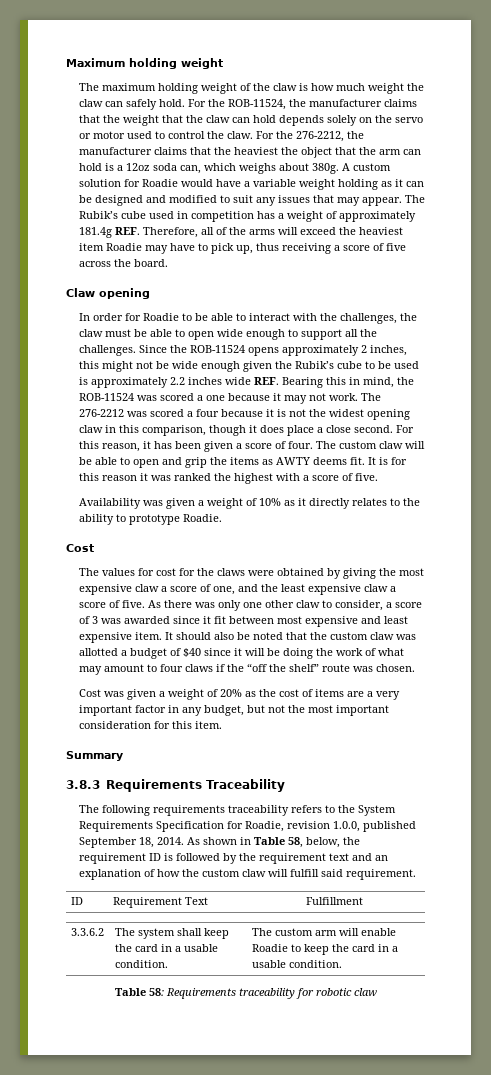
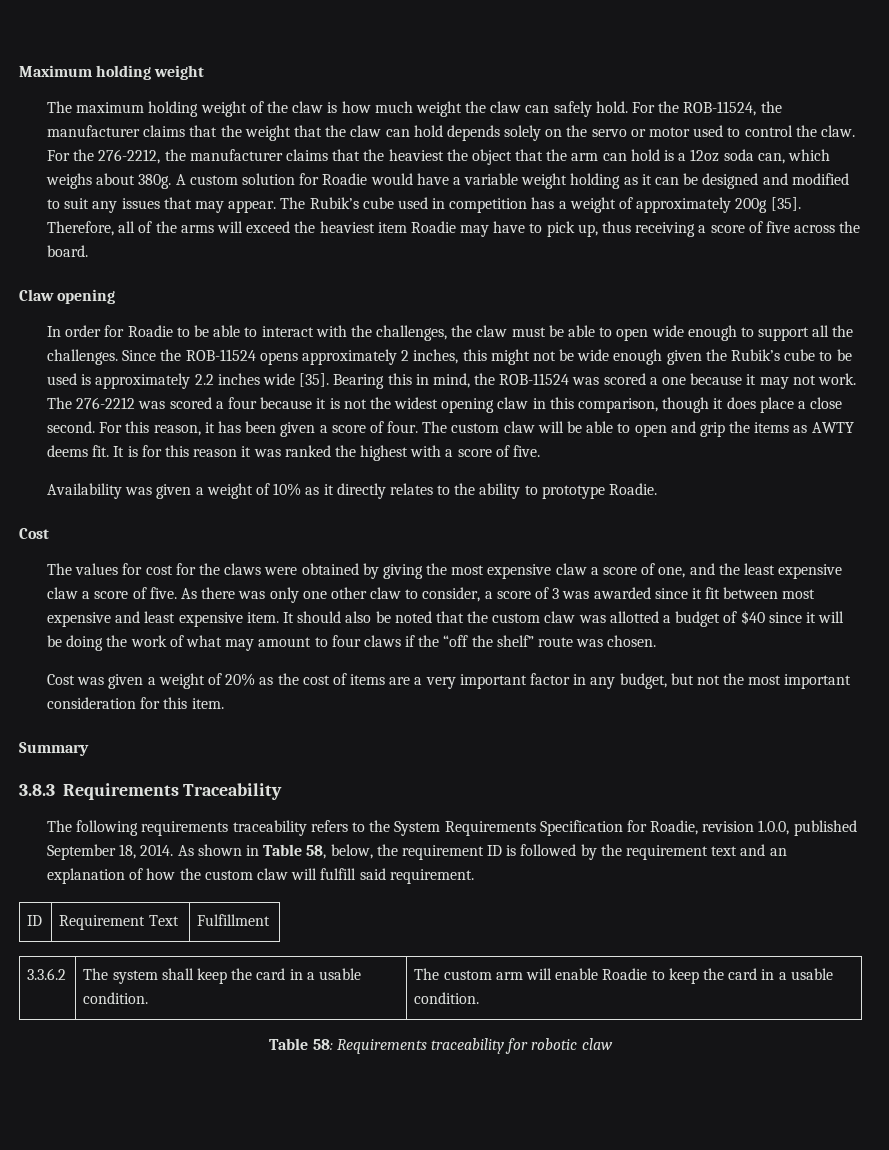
- The Rubik’s cube used in competition has a weight of approximately 181.4g REF. Therefore, all of the arms will exceed the heaviest item Roadie may have to pick up, thus receiving a score of five across the board.
+ The Rubik’s cube used in competition has a weight of approximately 200g [35]. Therefore, all of the arms will exceed the heaviest item Roadie may have to pick up, thus receiving a score of five across the board.
- Since the ROB-11524 opens approximately 2 inches, this might not be wide enough given the Rubik’s cube to be used is approximately 2.2 inches wide REF. Bearing this in mind, the ROB-11524 was scored a one because it may not work.
+ Since the ROB-11524 opens approximately 2 inches, this might not be wide enough given the Rubik’s cube to be used is approximately 2.2 inches wide [35]. Bearing this in mind, the ROB-11524 was scored a one because it may not work.

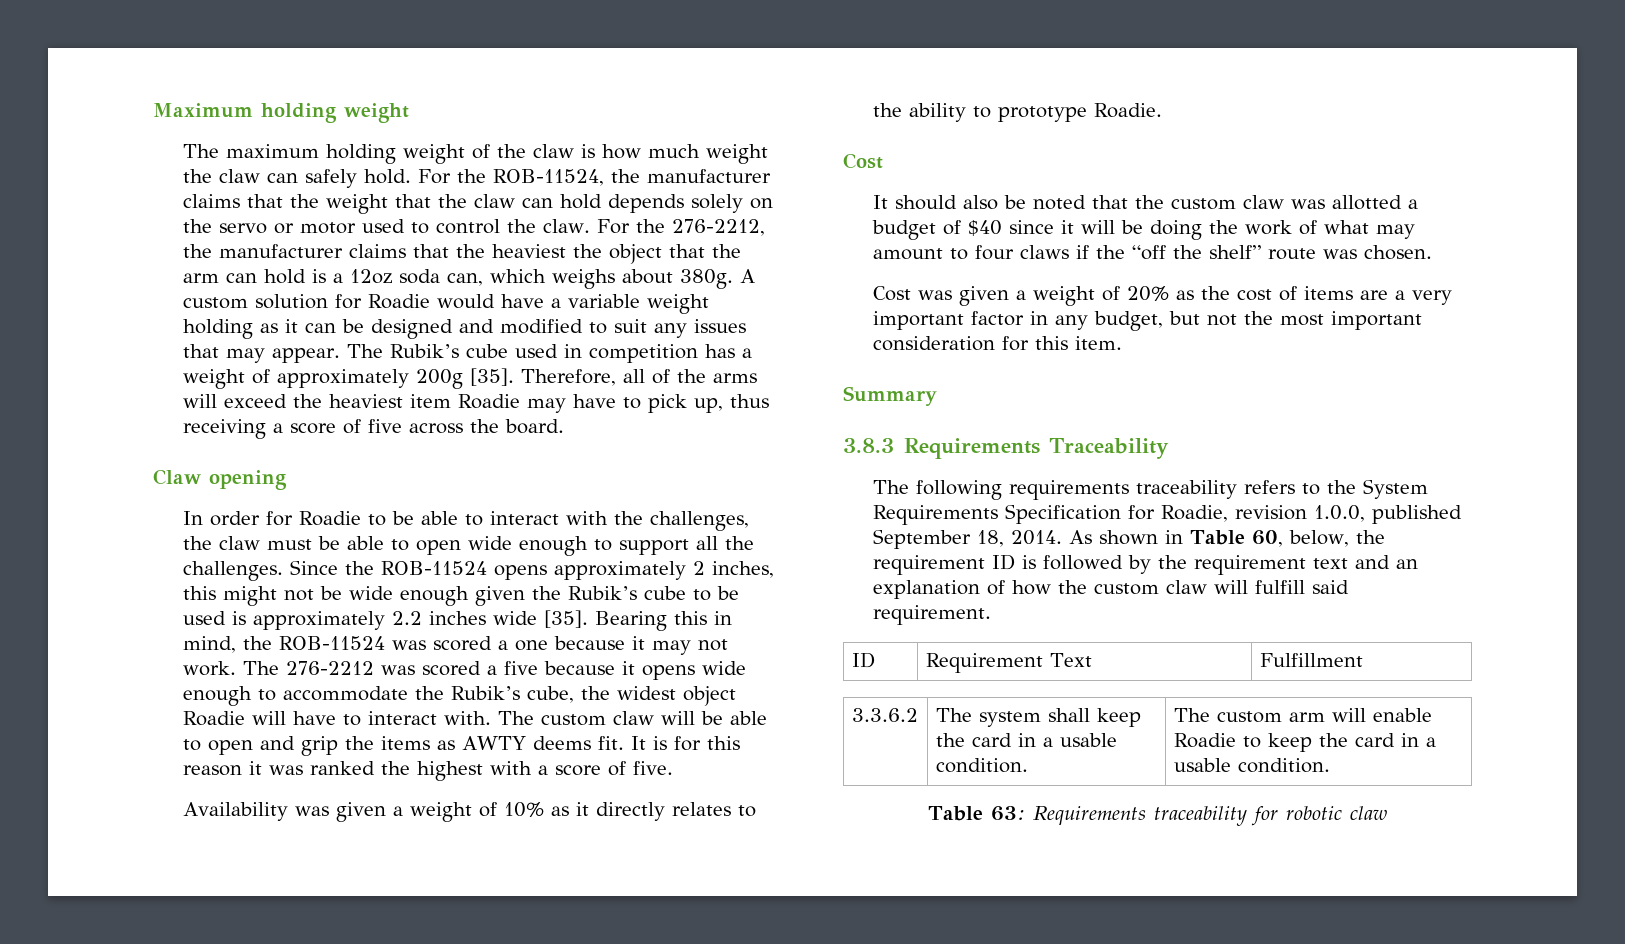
- The 276-2212 was scored a four because it is not the widest opening claw in this comparison, though it does place a close second. For this reason, it has been given a score of four.
+ The 276-2212 was scored a five because it opens wide enough to accommodate the Rubik’s cube, the widest object Roadie will have to interact with.
- The values for cost for the claws were obtained by giving the most expensive claw a score of one, and the least expensive claw a score of five. As there was only one other claw to consider, a score of 3 was awarded since it fit between most expensive and least expensive item.
- As shown in Table 58, below, the requirement ID is followed by the requirement text and an explanation of how the custom claw will fulfill said requirement.
+ As shown in Table 60, below, the requirement ID is followed by the requirement text and an explanation of how the custom claw will fulfill said requirement.
- Table 58: Requirements traceability for robotic claw
+ Table 63: Requirements traceability for robotic claw

